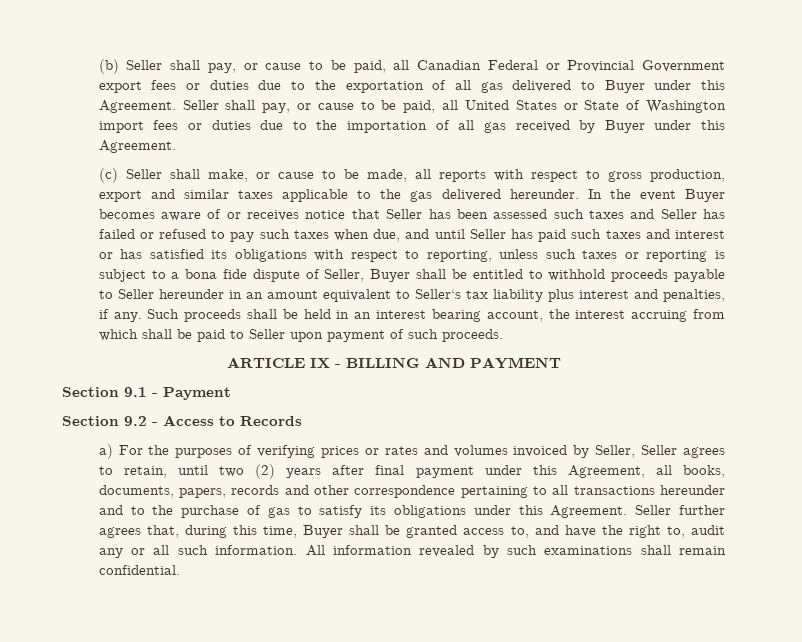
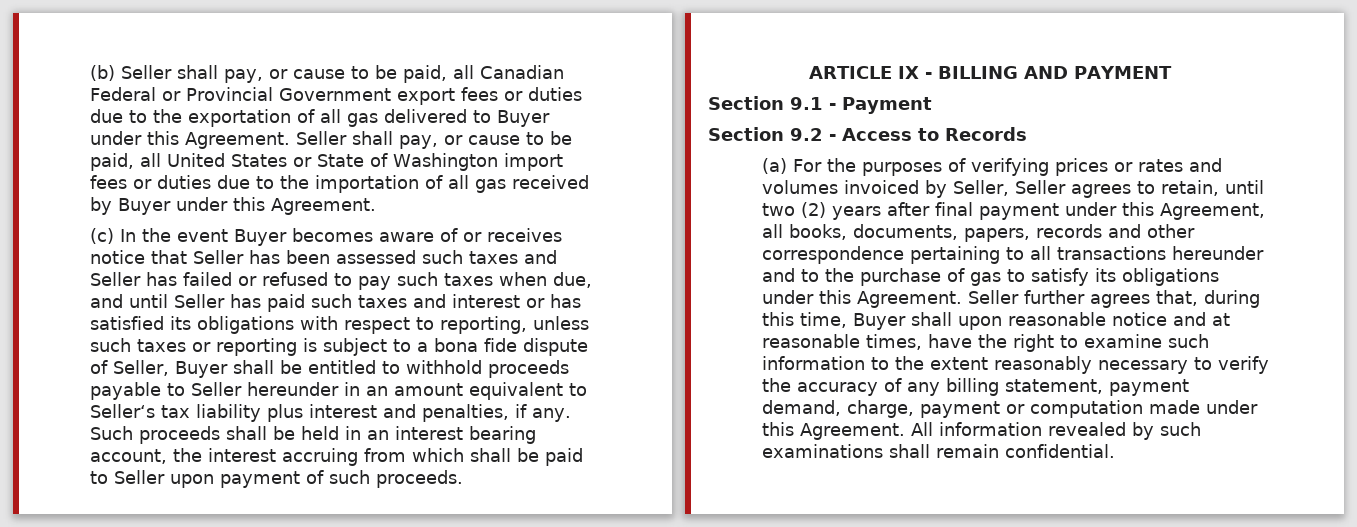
- (c) Seller shall make, or cause to be made, all reports with respect to gross production, export and similar taxes applicable to the gas delivered hereunder. In the event Buyer becomes aware of or receives notice that Seller has been assessed such taxes and Seller has failed or refused to pay such taxes when due, and until Seller has paid such taxes and interest or has satisfied its obligations with respect to reporting, unless such taxes or reporting is subject to a bona fide dispute of Seller, Buyer shall be entitled to withhold proceeds payable to Seller hereunder in an amount equivalent to Seller‘s tax liability plus interest and penalties, if any.
+ (c) In the event Buyer becomes aware of or receives notice that Seller has been assessed such taxes and Seller has failed or refused to pay such taxes when due, and until Seller has paid such taxes and interest or has satisfied its obligations with respect to reporting, unless such taxes or reporting is subject to a bona fide dispute of Seller, Buyer shall be entitled to withhold proceeds payable to Seller hereunder in an amount equivalent to Seller‘s tax liability plus interest and penalties, if any.
- a) For the purposes of verifying prices or rates and volumes invoiced by Seller, Seller agrees to retain, until two (2) years after final payment under this Agreement, all books, documents, papers, records and other correspondence pertaining to all transactions hereunder and to the purchase of gas to satisfy its obligations under this Agreement.
+ (a) For the purposes of verifying prices or rates and volumes invoiced by Seller, Seller agrees to retain, until two (2) years after final payment under this Agreement, all books, documents, papers, records and other correspondence pertaining to all transactions hereunder and to the purchase of gas to satisfy its obligations under this Agreement.
- Seller further agrees that, during this time, Buyer shall be granted access to, and have the right to, audit any or all such information.
+ Seller further agrees that, during this time, Buyer shall upon reasonable notice and at reasonable times, have the right to examine such information to the extent reasonably necessary to verify the accuracy of any billing statement, payment demand, charge, payment or computation made under this Agreement.

